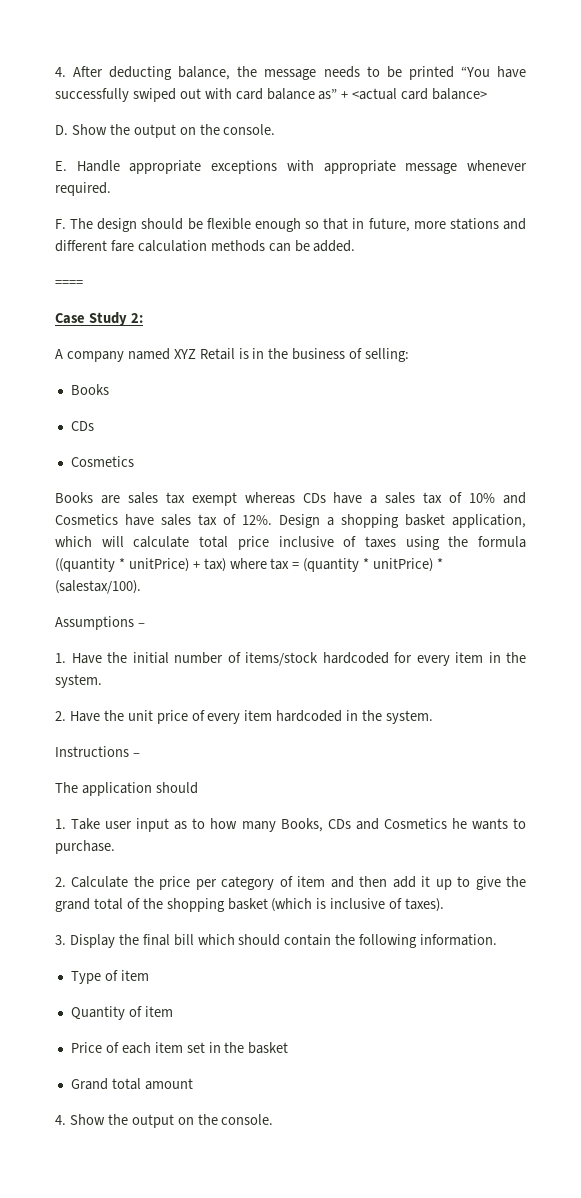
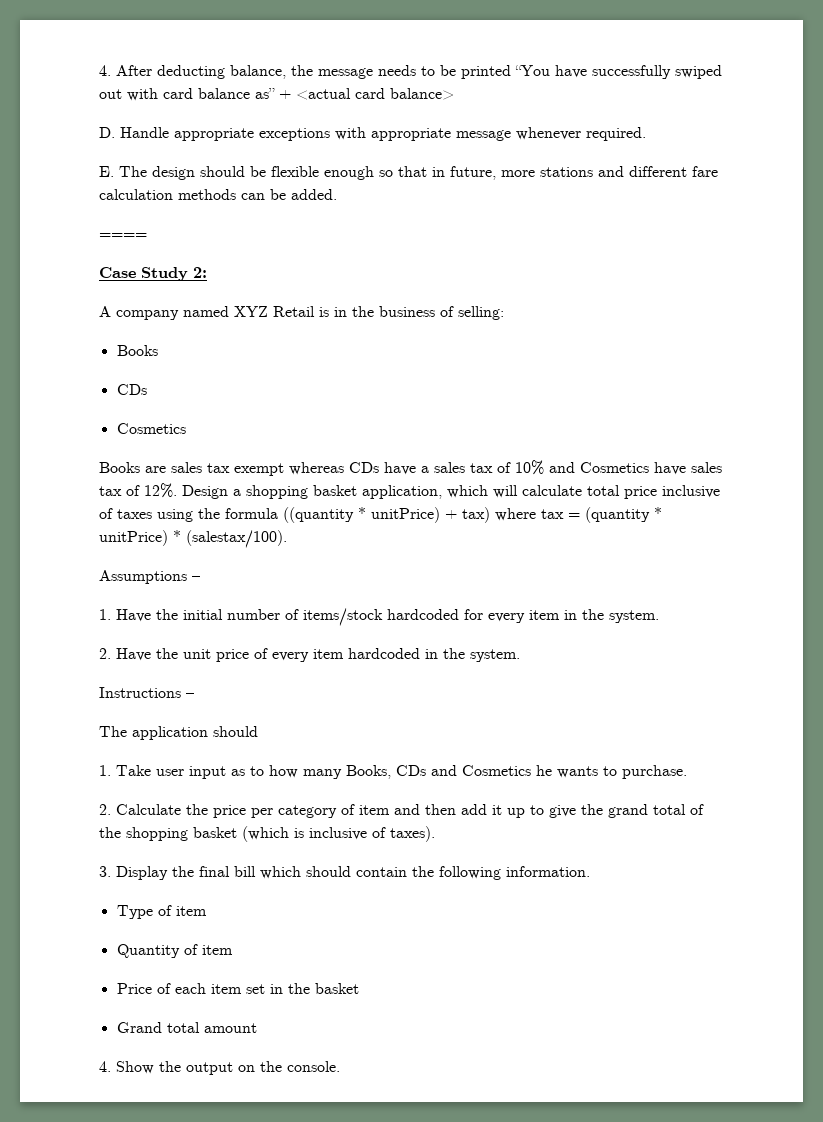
- D. Show the output on the console.
- E. Handle appropriate exceptions with appropriate message whenever required.
+ D. Handle appropriate exceptions with appropriate message whenever required.
- F. The design should be flexible enough so that in future, more stations and different fare calculation methods can be added.
+ E. The design should be flexible enough so that in future, more stations and different fare calculation methods can be added.

